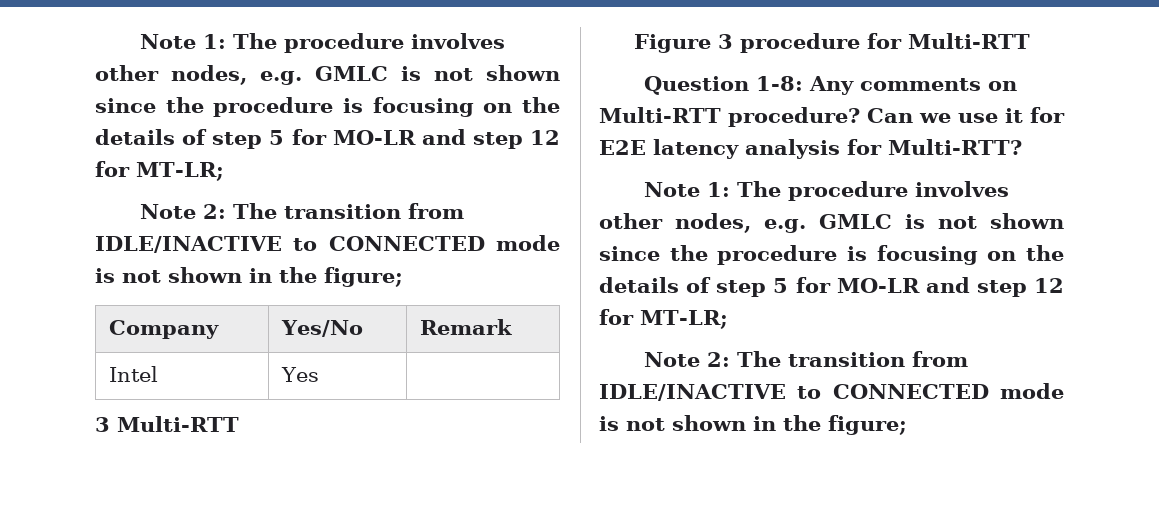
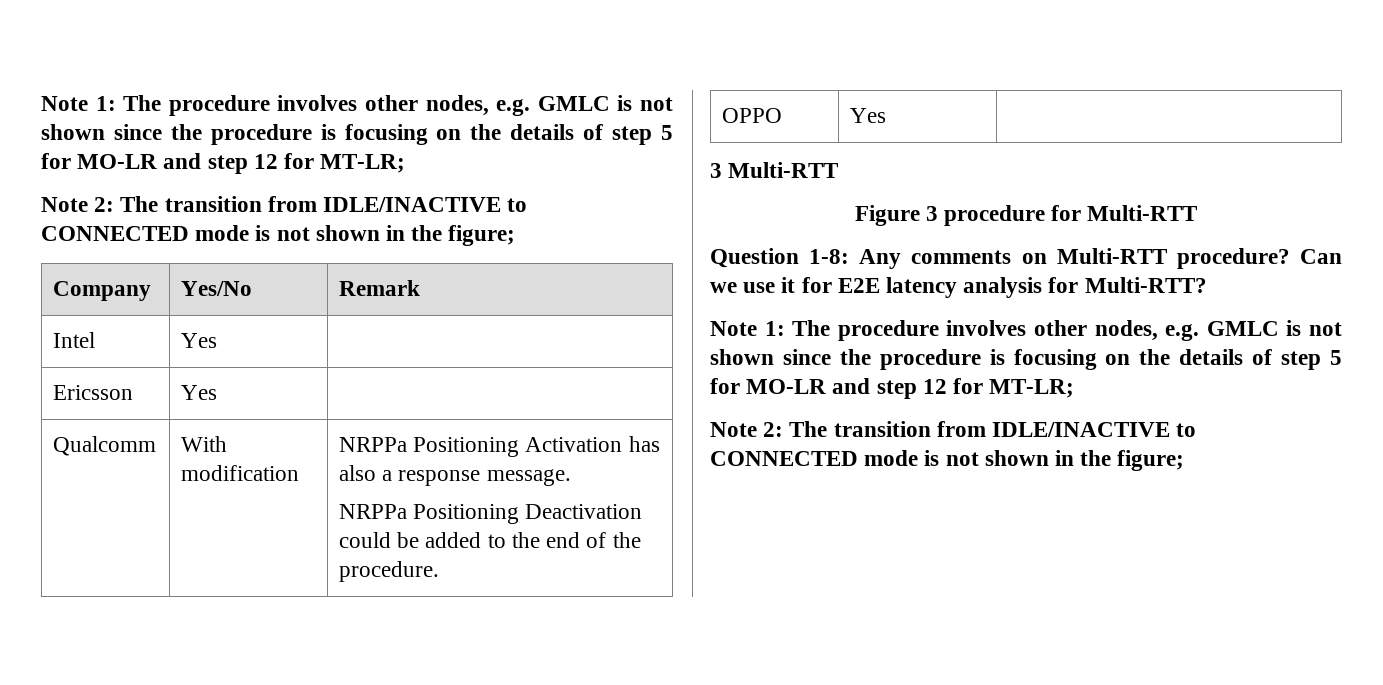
+ Ericsson | Yes |
+ Qualcomm | With modification | NRPPa Positioning Activation has also a response message.
+ NRPPa Positioning Deactivation could be added to the end of the procedure.
+ OPPO | Yes |

